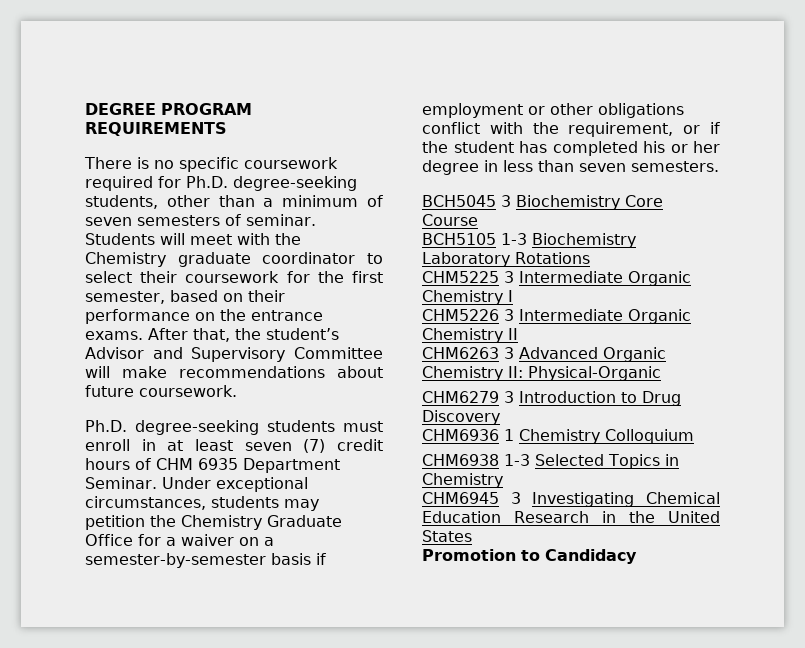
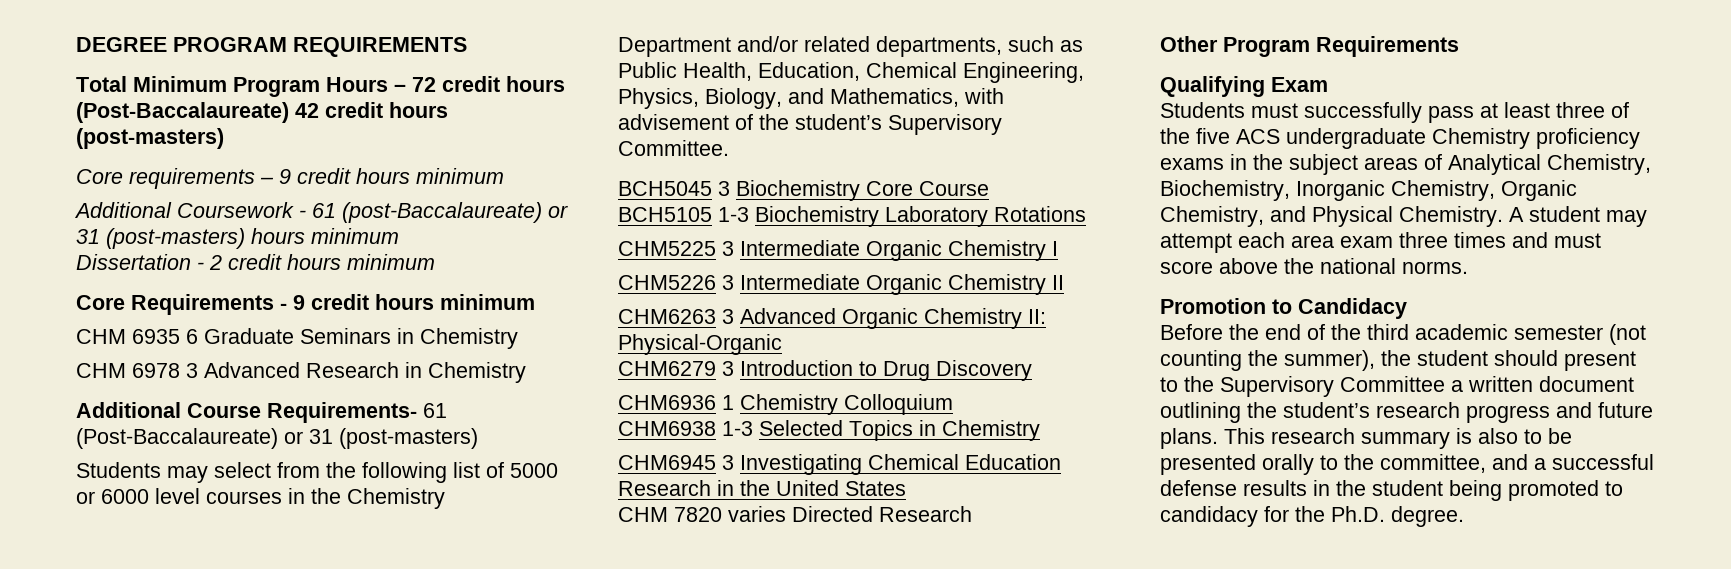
- There is no specific coursework required for Ph.D. degree-seeking students, other than a minimum of seven semesters of seminar. Students will meet with the Chemistry graduate coordinator to select their coursework for the first semester, based on their performance on the entrance exams. After that, the student’s Advisor and Supervisory Committee will make recommendations about future coursework.
- Ph.D. degree-seeking students must enroll in at least seven (7) credit hours of CHM 6935 Department Seminar. Under exceptional circumstances, students may petition the Chemistry Graduate Office for a waiver on a semester‐by‐semester basis if employment or other obligations conflict with the requirement, or if the student has completed his or her degree in less than seven semesters.
+ Total Minimum Program Hours – 72 credit hours (Post-Baccalaureate) 42 credit hours (post-masters)
+ Core requirements – 9 credit hours minimum
+ Additional Coursework - 61 (post-Baccalaureate) or 31 (post-masters) hours minimum
+ Dissertation - 2 credit hours minimum
+ Core Requirements - 9 credit hours minimum
+ CHM 6935 6 Graduate Seminars in Chemistry
+ CHM 6978 3 Advanced Research in Chemistry
+ Additional Course Requirements- 61 (Post-Baccalaureate) or 31 (post-masters)
+ Students may select from the following list of 5000 or 6000 level courses in the Chemistry
+ Department and/or related departments, such as Public Health, Education, Chemical Engineering, Physics, Biology, and Mathematics, with advisement of the student’s Supervisory Committee.
+ CHM 7820 varies Directed Research
+ Other Program Requirements
+ Qualifying Exam
+ Students must successfully pass at least three of the five ACS undergraduate Chemistry proficiency exams in the subject areas of Analytical Chemistry, Biochemistry, Inorganic Chemistry, Organic Chemistry, and Physical Chemistry. A student may attempt each area exam three times and must score above the national norms.
  Promotion to Candidacy
+ Before the end of the third academic semester (not counting the summer), the student should present to the Supervisory Committee a written document outlining the student’s research progress and future plans. This research summary is also to be presented orally to the committee, and a successful defense results in the student being promoted to candidacy for the Ph.D. degree.

